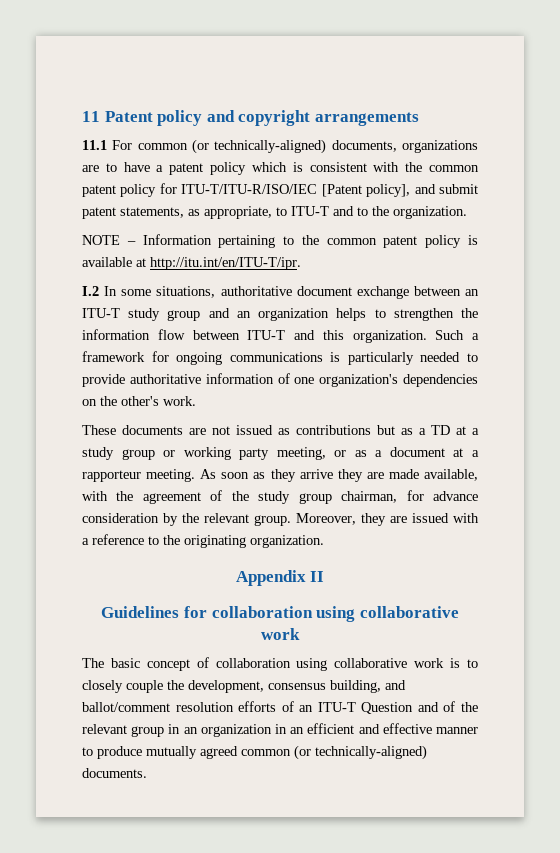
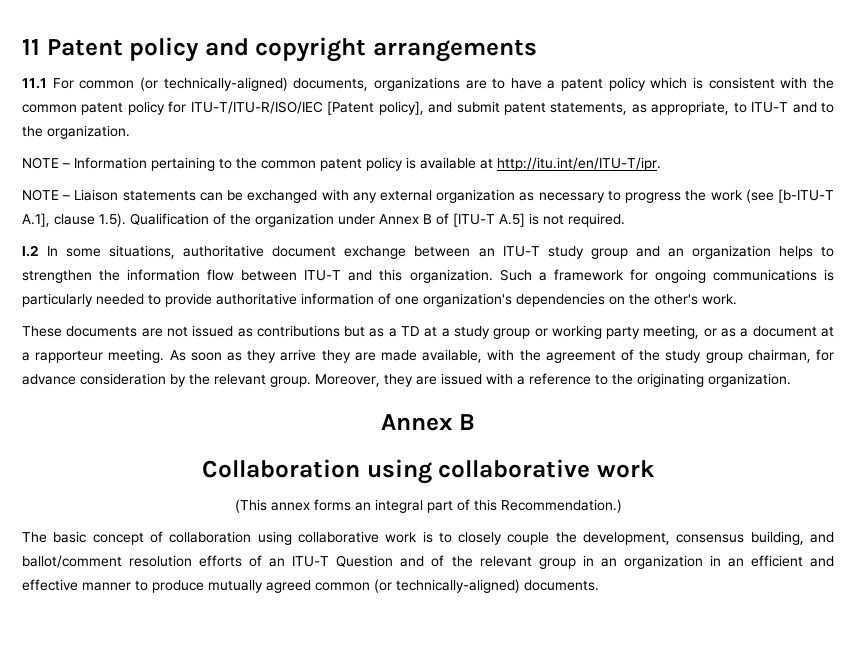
+ NOTE – Liaison statements can be exchanged with any external organization as necessary to progress the work (see [b-ITU-T A.1], clause 1.5). Qualification of the organization under Annex B of [ITU-T A.5] is not required.
  Moreover, they are issued with a reference to the originating organization.
- Appendix II
- Guidelines for collaboration using collaborative work
+ Annex B
+ Collaboration using collaborative work
+ (This annex forms an integral part of this Recommendation.)

